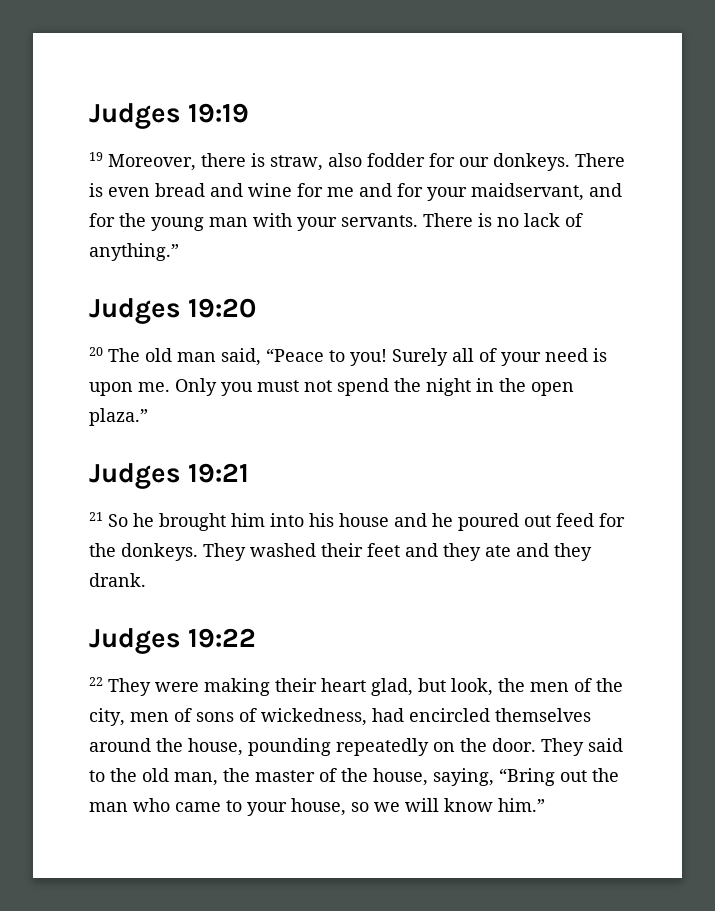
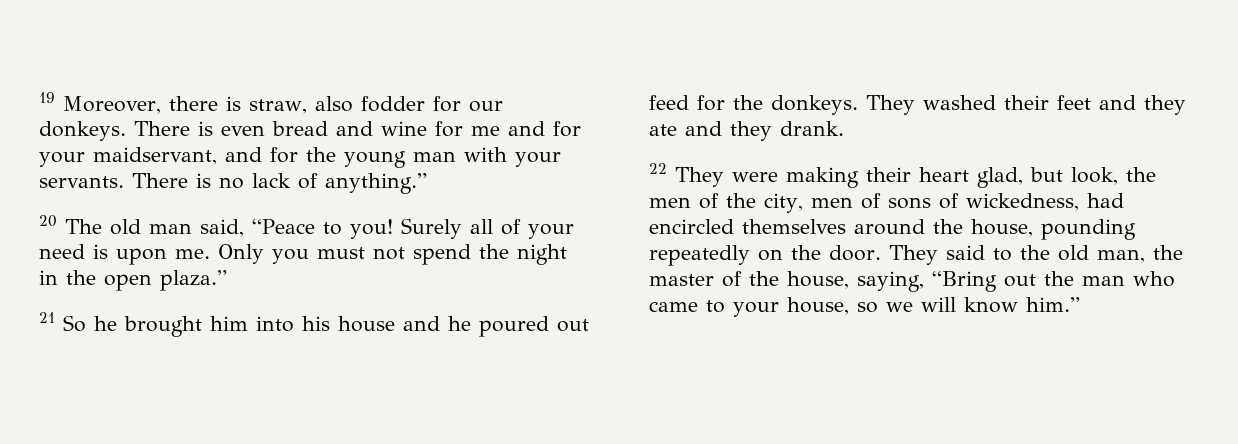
- Judges 19:19
- Judges 19:20
- Judges 19:21
- Judges 19:22

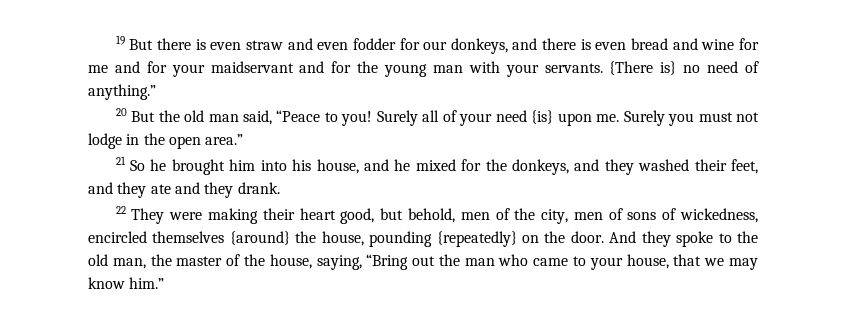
- 19 Moreover, there is straw, also fodder for our donkeys. There is even bread and wine for me and for your maidservant, and for the young man with your servants.
+ 19 But there is even straw and even fodder for our donkeys, and there is even bread and wine for me and for your maidservant and for the young man with your servants.
- There is no lack of anything.”
+ {There is} no need of anything.”
- 20 The old man said, “Peace to you!
+ 20 But the old man said, “Peace to you!
- Surely all of your need is upon me.
+ Surely all of your need {is} upon me.
- Only you must not spend the night in the open plaza.”
+ Surely you must not lodge in the open area.”
- 21 So he brought him into his house and he poured out feed for the donkeys. They washed their feet and they ate and they drank.
+ 21 So he brought him into his house, and he mixed for the donkeys, and they washed their feet, and they ate and they drank.
- 22 They were making their heart glad, but look, the men of the city, men of sons of wickedness, had encircled themselves around the house, pounding repeatedly on the door.
+ 22 They were making their heart good, but behold, men of the city, men of sons of wickedness, encircled themselves {around} the house, pounding {repeatedly} on the door.
- They said to the old man, the master of the house, saying, “Bring out the man who came to your house, so we will know him.”
+ And they spoke to the old man, the master of the house, saying, “Bring out the man who came to your house, that we may know him.”

